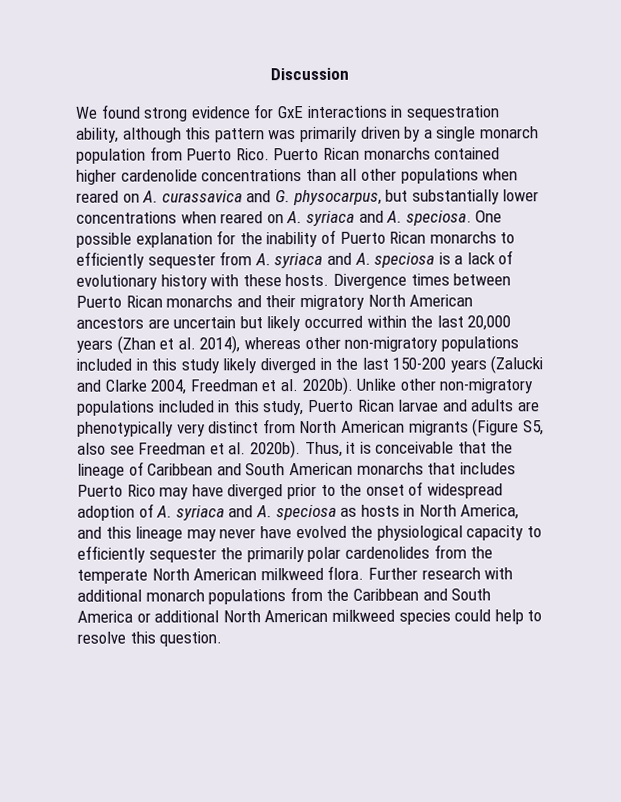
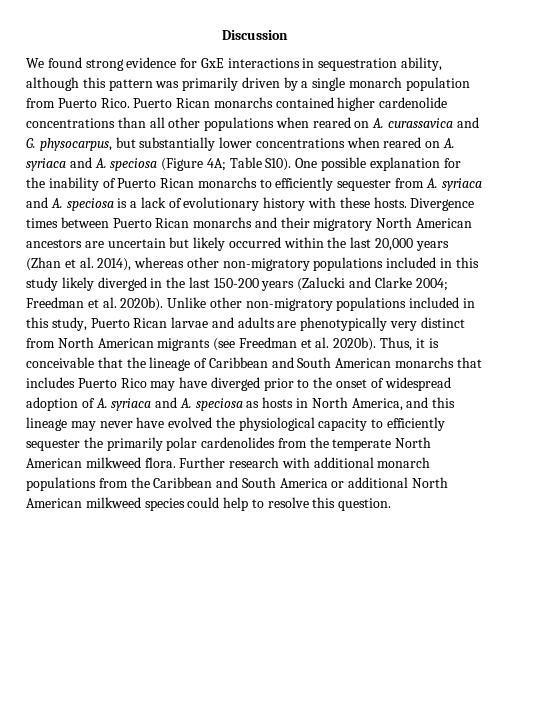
- Puerto Rican monarchs contained higher cardenolide concentrations than all other populations when reared on A. curassavica and G. physocarpus, but substantially lower concentrations when reared on A. syriaca and A. speciosa.
+ Puerto Rican monarchs contained higher cardenolide concentrations than all other populations when reared on A. curassavica and G. physocarpus, but substantially lower concentrations when reared on A. syriaca and A. speciosa (Figure 4A; Table S10).
- Divergence times between Puerto Rican monarchs and their migratory North American ancestors are uncertain but likely occurred within the last 20,000 years (Zhan et al. 2014), whereas other non-migratory populations included in this study likely diverged in the last 150-200 years (Zalucki and Clarke 2004, Freedman et al. 2020b).
+ Divergence times between Puerto Rican monarchs and their migratory North American ancestors are uncertain but likely occurred within the last 20,000 years (Zhan et al. 2014), whereas other non-migratory populations included in this study likely diverged in the last 150-200 years (Zalucki and Clarke 2004; Freedman et al. 2020b).
- Unlike other non-migratory populations included in this study, Puerto Rican larvae and adults are phenotypically very distinct from North American migrants (Figure S5, also see Freedman et al. 2020b).
+ Unlike other non-migratory populations included in this study, Puerto Rican larvae and adults are phenotypically very distinct from North American migrants (see Freedman et al. 2020b).

